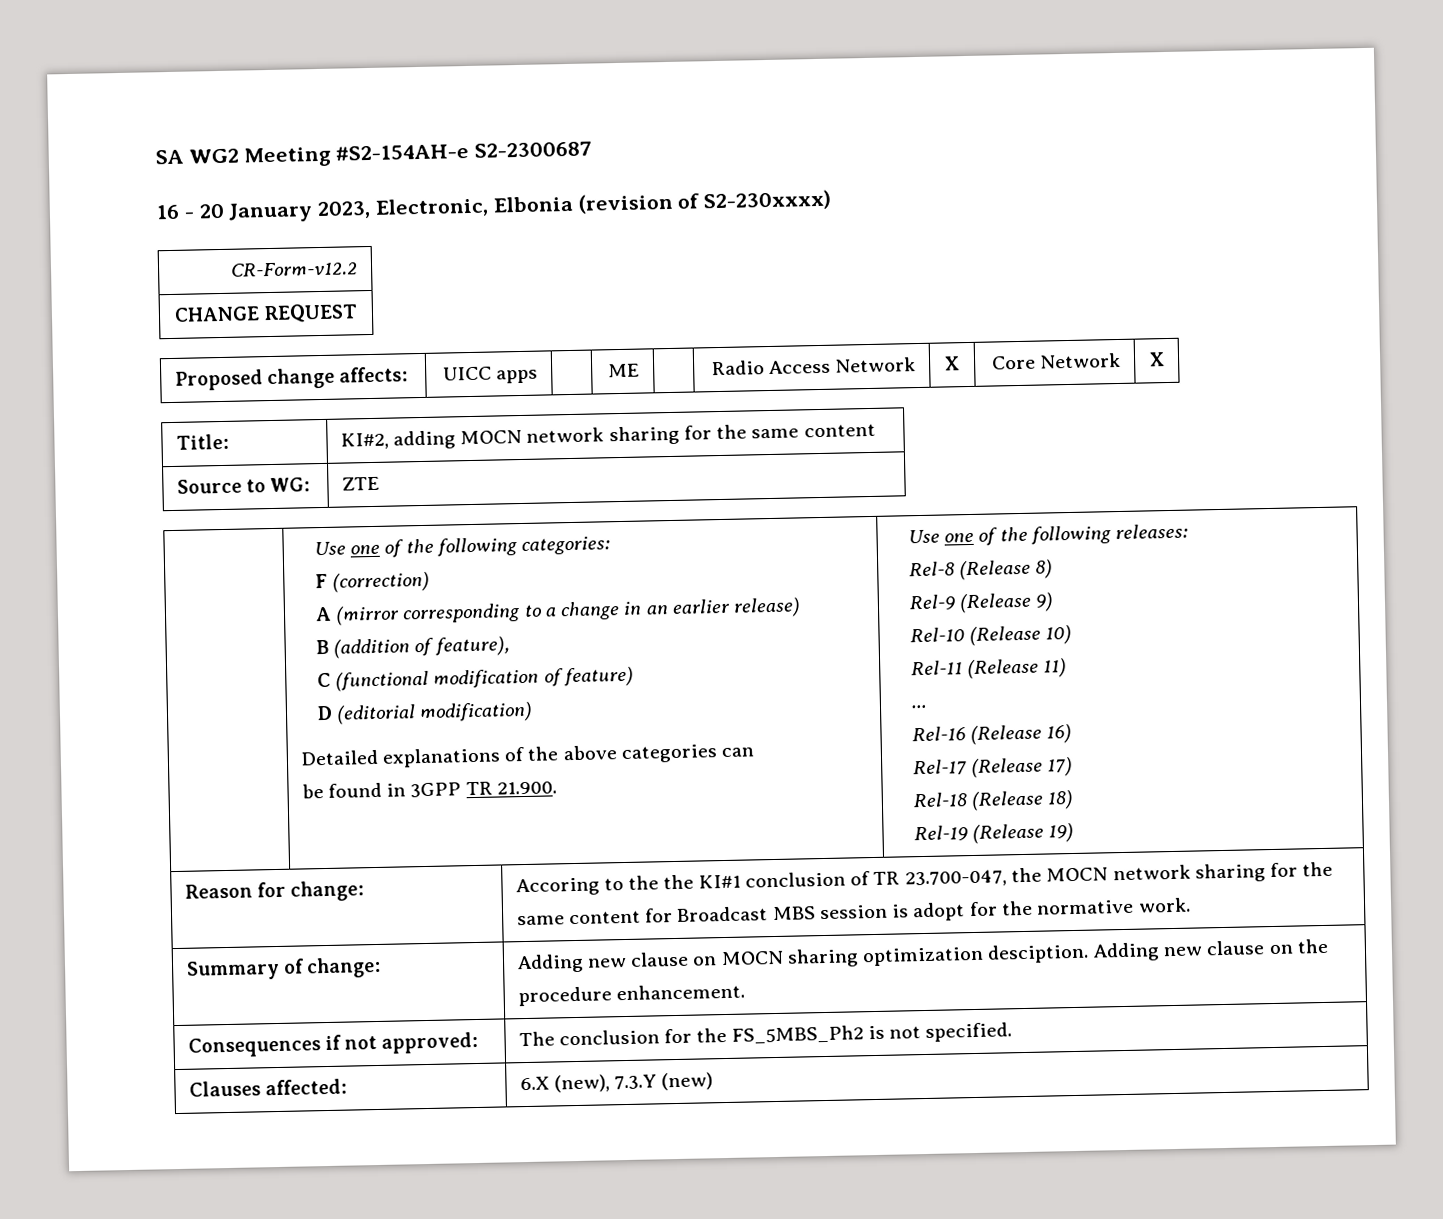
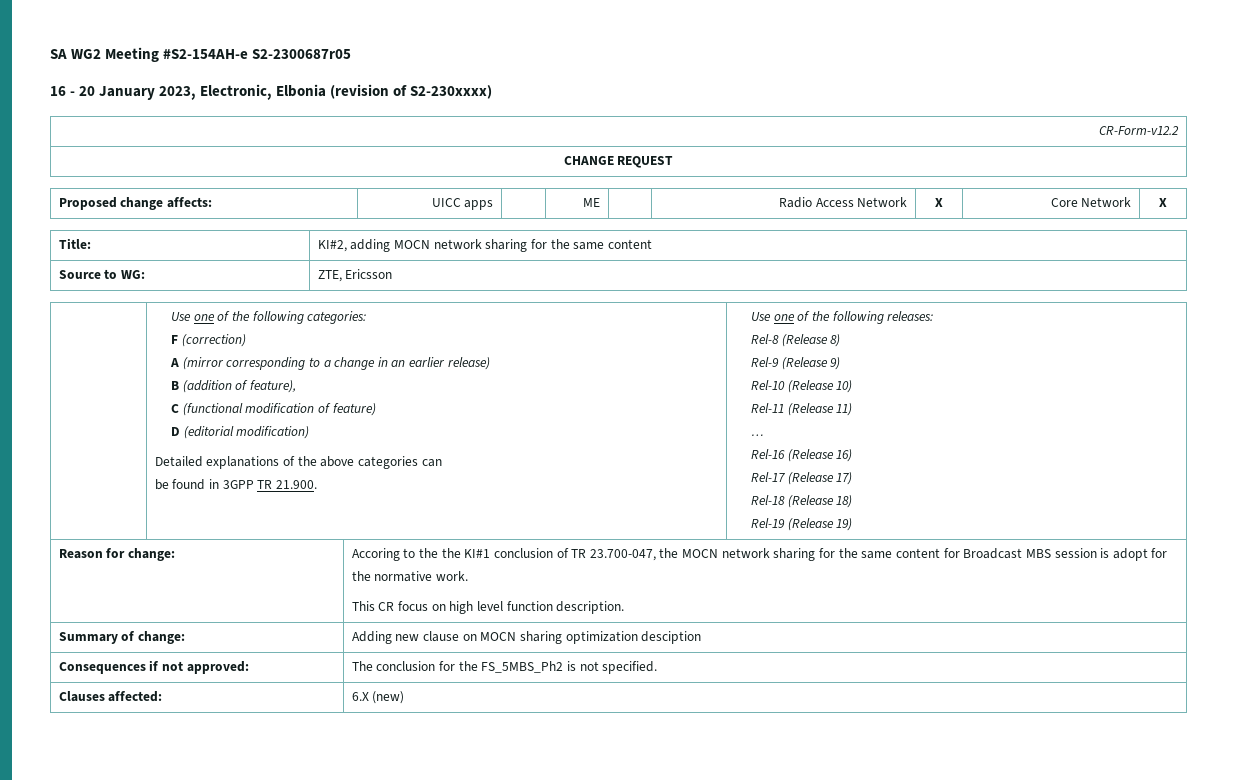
- SA WG2 Meeting #S2-154AH-e S2-2300687
+ SA WG2 Meeting #S2-154AH-e S2-2300687r05
- Source to WG: | ZTE
+ Source to WG: | ZTE, Ericsson
  Reason for change: | Accoring to the the KI#1 conclusion of TR 23.700-047, the MOCN network sharing for the same content for Broadcast MBS session is adopt for the normative work.
+ This CR focus on high level function description.
- Summary of change: | Adding new clause on MOCN sharing optimization desciption. Adding new clause on the procedure enhancement.
+ Summary of change: | Adding new clause on MOCN sharing optimization desciption
- Clauses affected: | 6.X (new), 7.3.Y (new)
+ Clauses affected: | 6.X (new)

